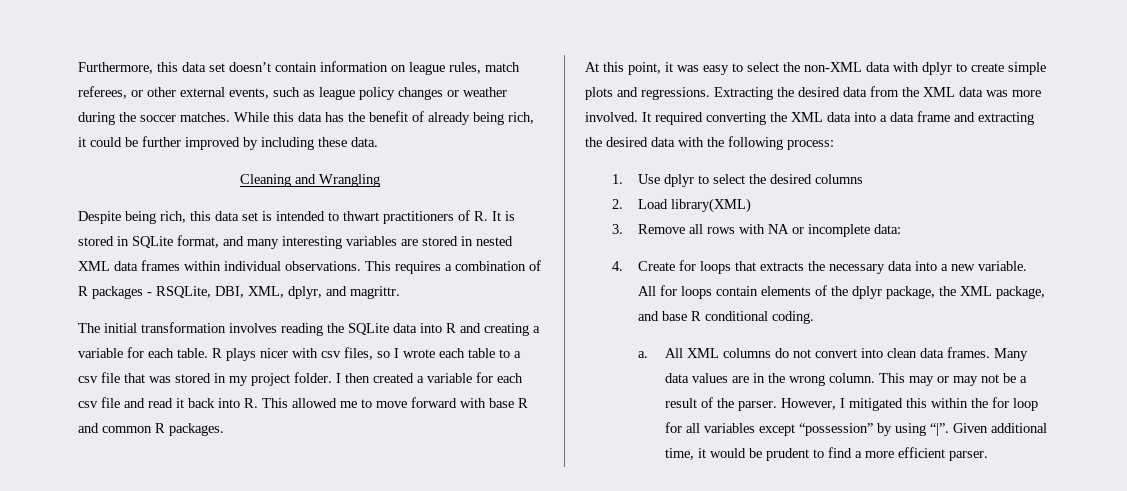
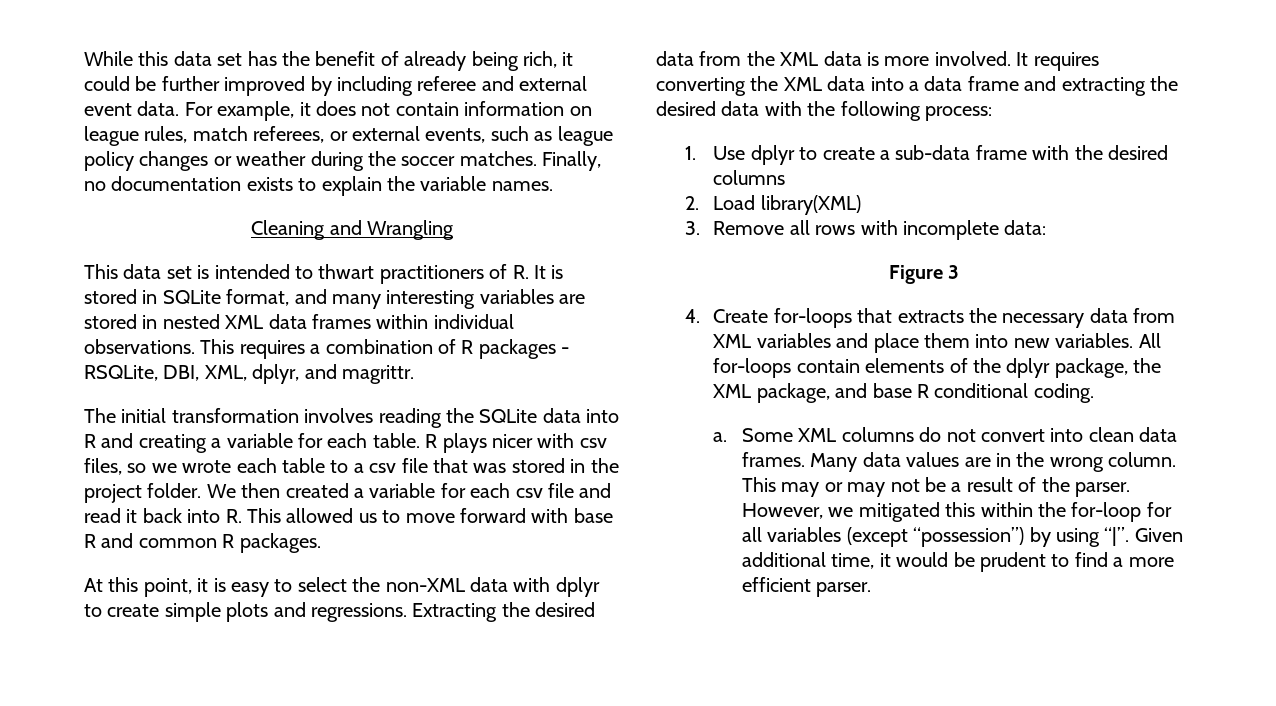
- Furthermore, this data set doesn’t contain information on league rules, match referees, or other external events, such as league policy changes or weather during the soccer matches. While this data has the benefit of already being rich, it could be further improved by including these data.
+ While this data set has the benefit of already being rich, it could be further improved by including referee and external event data. For example, it does not contain information on league rules, match referees, or external events, such as league policy changes or weather during the soccer matches. Finally, no documentation exists to explain the variable names.
- Despite being rich, this data set is intended to thwart practitioners of R. It is stored in SQLite format, and many interesting variables are stored in nested XML data frames within individual observations.
+ This data set is intended to thwart practitioners of R. It is stored in SQLite format, and many interesting variables are stored in nested XML data frames within individual observations.
- R plays nicer with csv files, so I wrote each table to a csv file that was stored in my project folder.
+ R plays nicer with csv files, so we wrote each table to a csv file that was stored in the project folder.
- I then created a variable for each csv file and read it back into R. This allowed me to move forward with base R and common R packages.
+ We then created a variable for each csv file and read it back into R. This allowed us to move forward with base R and common R packages.
- At this point, it was easy to select the non-XML data with dplyr to create simple plots and regressions.
+ At this point, it is easy to select the non-XML data with dplyr to create simple plots and regressions.
- Extracting the desired data from the XML data was more involved.
+ Extracting the desired data from the XML data is more involved.
- It required converting the XML data into a data frame and extracting the desired data with the following process:
+ It requires converting the XML data into a data frame and extracting the desired data with the following process:
- 1. Use dplyr to select the desired columns
+ 1. Use dplyr to create a sub-data frame with the desired columns
- 3. Remove all rows with NA or incomplete data:
+ 3. Remove all rows with incomplete data:
+ Figure 3
- 4. Create for loops that extracts the necessary data into a new variable. All for loops contain elements of the dplyr package, the XML package, and base R conditional coding.
+ 4. Create for-loops that extracts the necessary data from XML variables and place them into new variables. All for-loops contain elements of the dplyr package, the XML package, and base R conditional coding.
- All XML columns do not convert into clean data frames.
+ Some XML columns do not convert into clean data frames.
- However, I mitigated this within the for loop for all variables except “possession” by using “|”.
+ However, we mitigated this within the for-loop for all variables (except “possession”) by using “|”.

